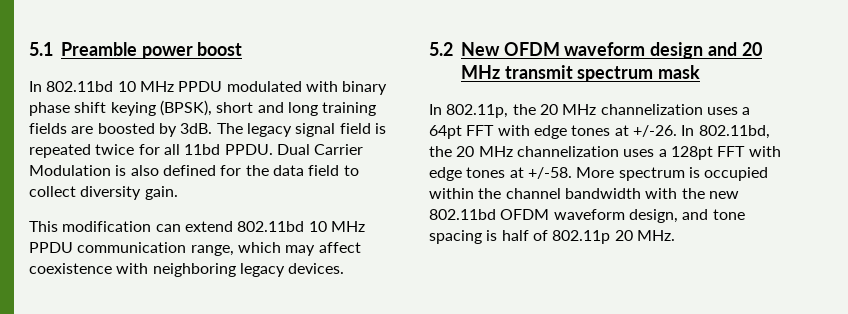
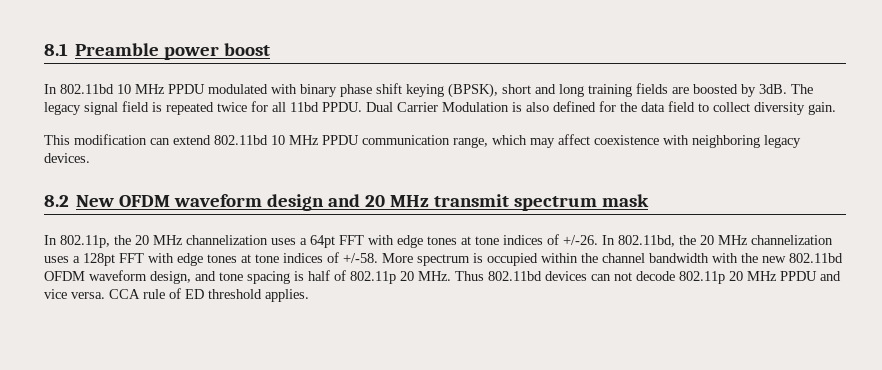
- 5.1 Preamble power boost
+ 8.1 Preamble power boost
- 5.2 New OFDM waveform design and 20 MHz transmit spectrum mask
+ 8.2 New OFDM waveform design and 20 MHz transmit spectrum mask
- In 802.11p, the 20 MHz channelization uses a 64pt FFT with edge tones at +/-26.
+ In 802.11p, the 20 MHz channelization uses a 64pt FFT with edge tones at tone indices of +/-26.
- In 802.11bd, the 20 MHz channelization uses a 128pt FFT with edge tones at +/-58.
+ In 802.11bd, the 20 MHz channelization uses a 128pt FFT with edge tones at tone indices of +/-58.
- More spectrum is occupied within the channel bandwidth with the new 802.11bd OFDM waveform design, and tone spacing is half of 802.11p 20 MHz.
+ More spectrum is occupied within the channel bandwidth with the new 802.11bd OFDM waveform design, and tone spacing is half of 802.11p 20 MHz. Thus 802.11bd devices can not decode 802.11p 20 MHz PPDU and vice versa. CCA rule of ED threshold applies.

